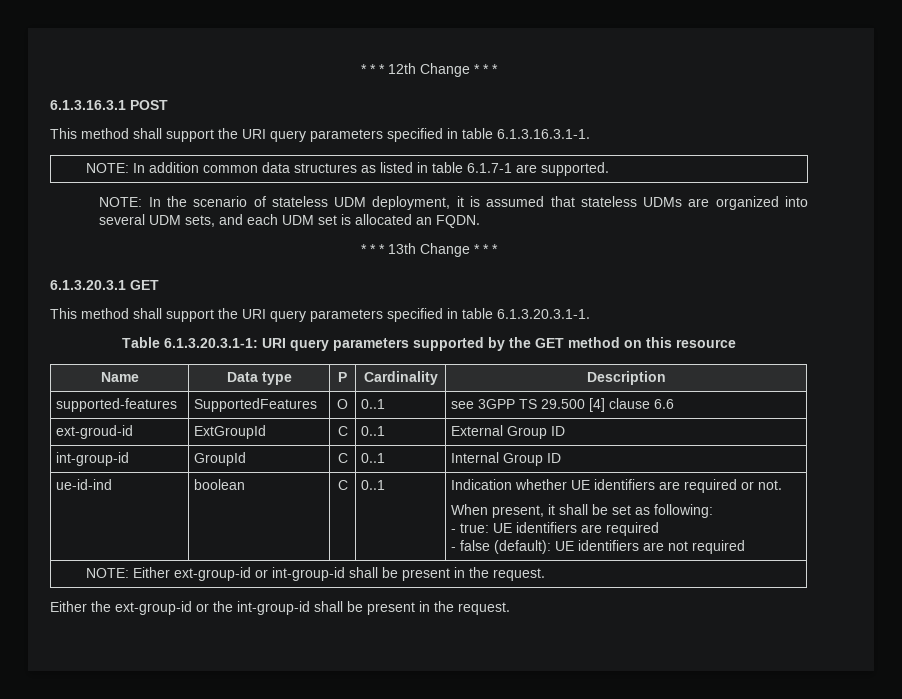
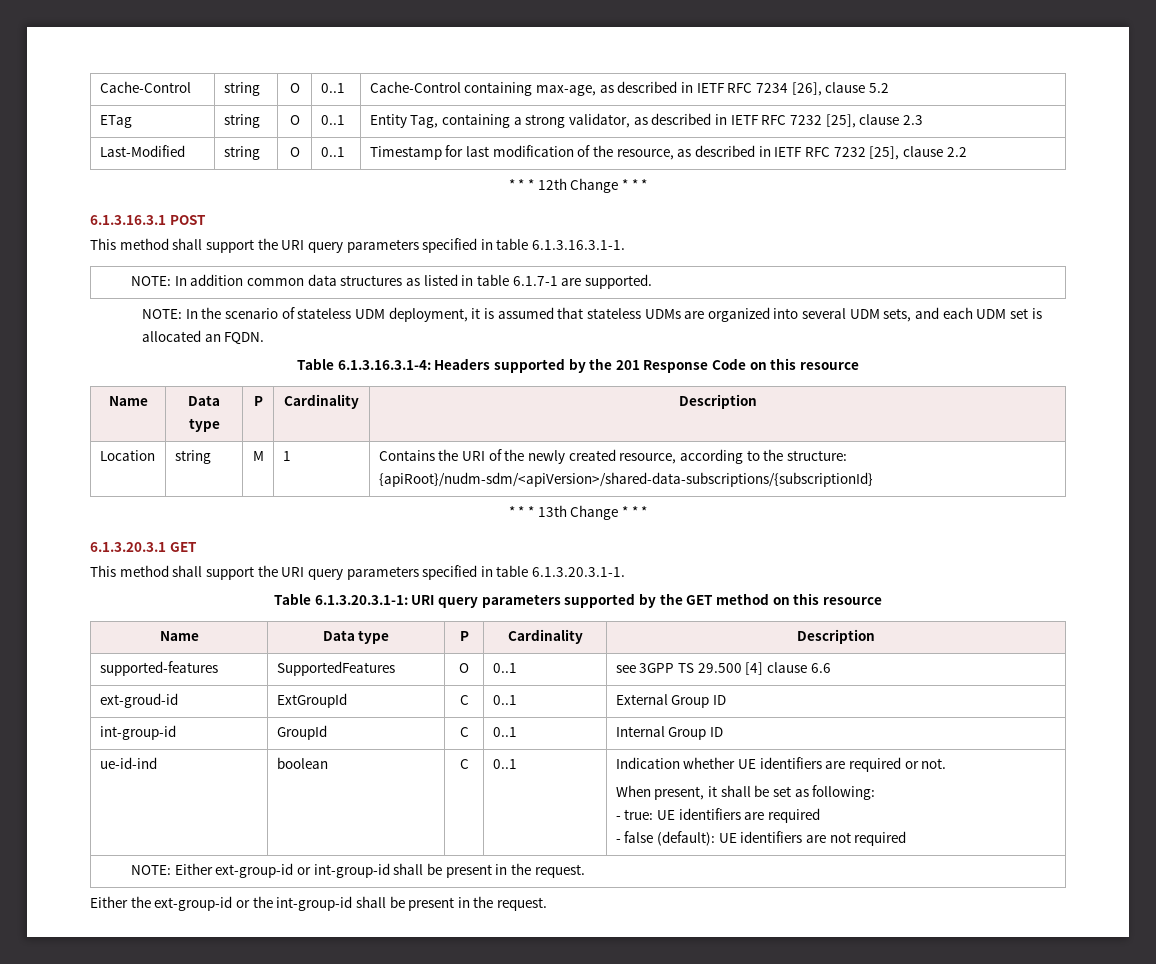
+ Cache-Control | string | O | 0..1 | Cache-Control containing max-age, as described in IETF RFC 7234 [26], clause 5.2
+ ETag | string | O | 0..1 | Entity Tag, containing a strong validator, as described in IETF RFC 7232 [25], clause 2.3
+ Last-Modified | string | O | 0..1 | Timestamp for last modification of the resource, as described in IETF RFC 7232 [25], clause 2.2
+ Table 6.1.3.16.3.1-4: Headers supported by the 201 Response Code on this resource
+ Name | Data type | P | Cardinality | Description
+ Location | string | M | 1 | Contains the URI of the newly created resource, according to the structure: {apiRoot}/nudm-sdm/<apiVersion>/shared-data-subscriptions/{subscriptionId}

